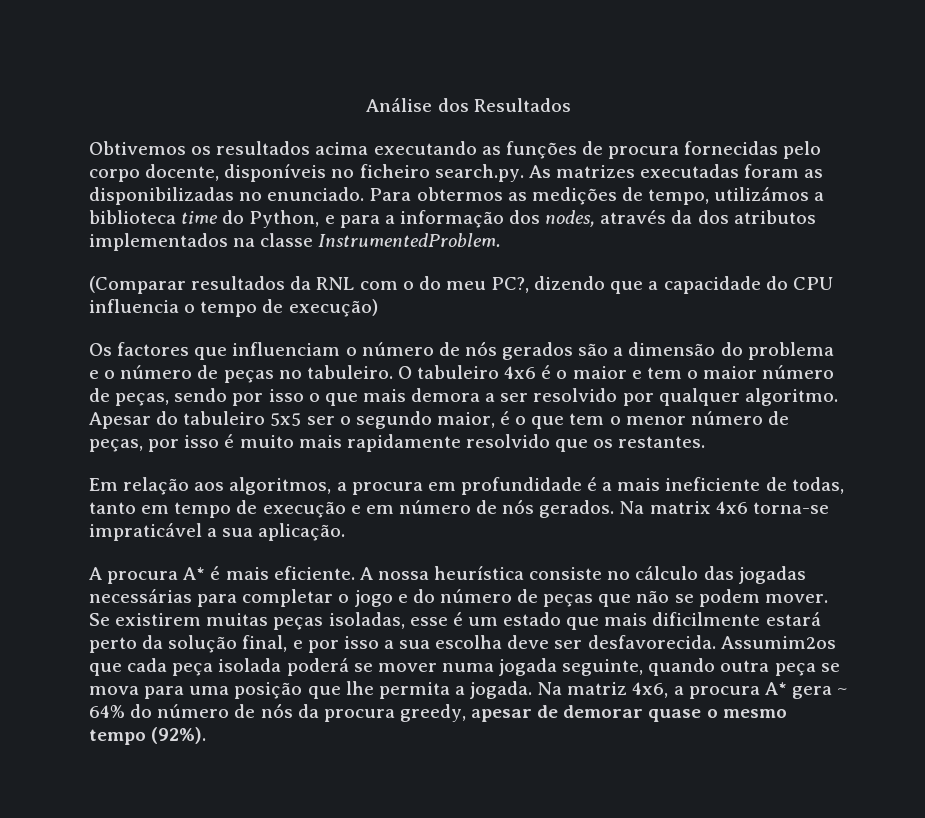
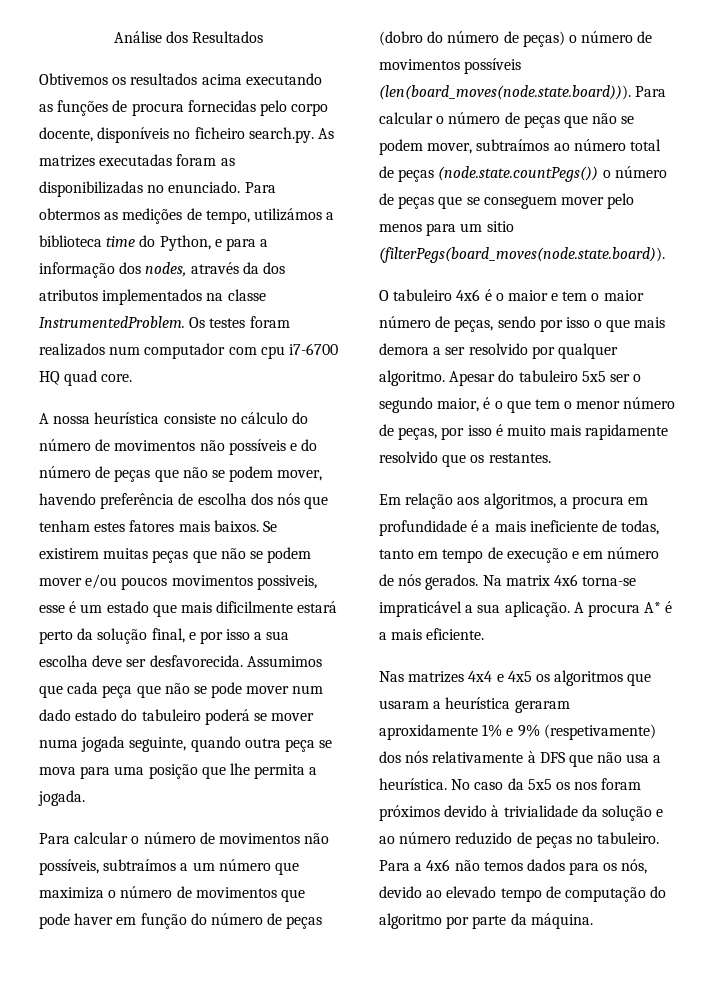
- Para obtermos as medições de tempo, utilizámos a biblioteca time do Python, e para a informação dos nodes, através da dos atributos implementados na classe InstrumentedProblem.
- (Comparar resultados da RNL com o do meu PC?, dizendo que a capacidade do CPU influencia o tempo de execução)
- Os factores que influenciam o número de nós gerados são a dimensão do problema e o número de peças no tabuleiro. O tabuleiro 4x6 é o maior e tem o maior número de peças, sendo por isso o que mais demora a ser resolvido por qualquer algoritmo.
+ Para obtermos as medições de tempo, utilizámos a biblioteca time do Python, e para a informação dos nodes, através da dos atributos implementados na classe InstrumentedProblem. Os testes foram realizados num computador com cpu i7-6700 HQ quad core.
+ A nossa heurística consiste no cálculo do número de movimentos não possíveis e do número de peças que não se podem mover, havendo preferência de escolha dos nós que tenham estes fatores mais baixos. Se existirem muitas peças que não se podem mover e/ou poucos movimentos possiveis, esse é um estado que mais dificilmente estará perto da solução final, e por isso a sua escolha deve ser desfavorecida. Assumimos que cada peça que não se pode mover num dado estado do tabuleiro poderá se mover numa jogada seguinte, quando outra peça se mova para uma posição que lhe permita a jogada.
+ Para calcular o número de movimentos não possíveis, subtraímos a um número que maximiza o número de movimentos que pode haver em função do número de peças (dobro do número de peças) o número de movimentos possíveis (len(board_moves(node.state.board))). Para calcular o número de peças que não se podem mover, subtraímos ao número total de peças (node.state.countPegs()) o número de peças que se conseguem mover pelo menos para um sitio (filterPegs(board_moves(node.state.board)).
+ O tabuleiro 4x6 é o maior e tem o maior número de peças, sendo por isso o que mais demora a ser resolvido por qualquer algoritmo.
- Na matrix 4x6 torna-se impraticável a sua aplicação.
- A procura A* é mais eficiente. A nossa heurística consiste no cálculo das jogadas necessárias para completar o jogo e do número de peças que não se podem mover. Se existirem muitas peças isoladas, esse é um estado que mais dificilmente estará perto da solução final, e por isso a sua escolha deve ser desfavorecida. Assumim2os que cada peça isolada poderá se mover numa jogada seguinte, quando outra peça se mova para uma posição que lhe permita a jogada. Na matriz 4x6, a procura A* gera ~ 64% do número de nós da procura greedy, apesar de demorar quase o mesmo tempo (92%).
+ Na matrix 4x6 torna-se impraticável a sua aplicação. A procura A* é a mais eficiente.
+ Nas matrizes 4x4 e 4x5 os algoritmos que usaram a heurística geraram
+ aproxidamente 1% e 9% (respetivamente) dos nós relativamente à DFS que não usa a heurística. No caso da 5x5 os nos foram próximos devido à trivialidade da solução e ao número reduzido de peças no tabuleiro. Para a 4x6 não temos dados para os nós, devido ao elevado tempo de computação do algoritmo por parte da máquina.

